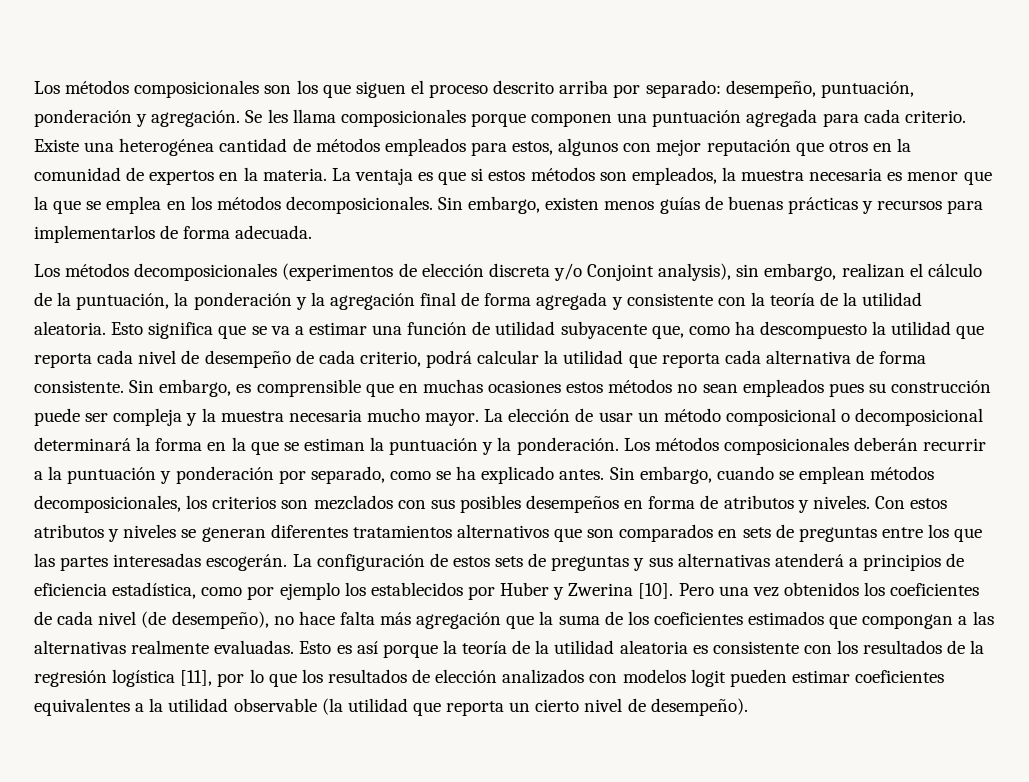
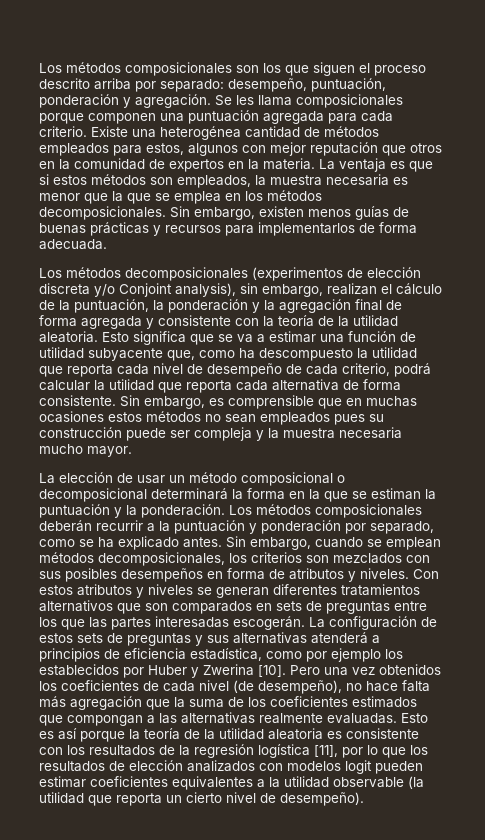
- Sin embargo, es comprensible que en muchas ocasiones estos métodos no sean empleados pues su construcción puede ser compleja y la muestra necesaria mucho mayor. La elección de usar un método composicional o decomposicional determinará la forma en la que se estiman la puntuación y la ponderación.
+ Sin embargo, es comprensible que en muchas ocasiones estos métodos no sean empleados pues su construcción puede ser compleja y la muestra necesaria mucho mayor.
+ La elección de usar un método composicional o decomposicional determinará la forma en la que se estiman la puntuación y la ponderación.

